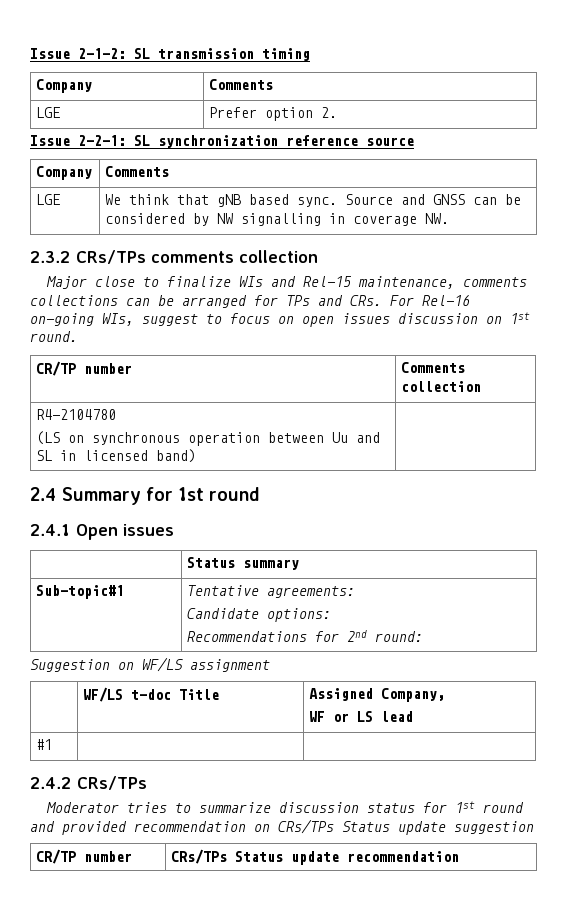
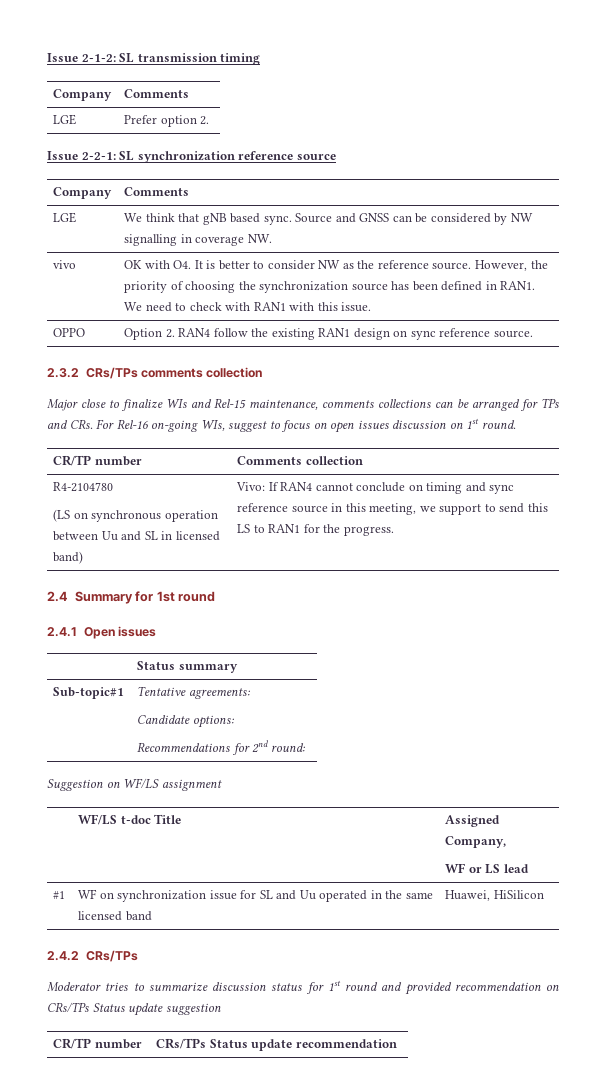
+ vivo | OK with O4. It is better to consider NW as the reference source. However, the priority of choosing the synchronization source has been defined in RAN1. We need to check with RAN1 with this issue.
+ OPPO | Option 2. RAN4 follow the existing RAN1 design on sync reference source.
  R4-2104780
- (LS on synchronous operation between Uu and SL in licensed band) |
+ (LS on synchronous operation between Uu and SL in licensed band) | Vivo: If RAN4 cannot conclude on timing and sync reference source in this meeting, we support to send this LS to RAN1 for the progress.
- #1 | |
+ #1 | WF on synchronization issue for SL and Uu operated in the same licensed band | Huawei, HiSilicon

